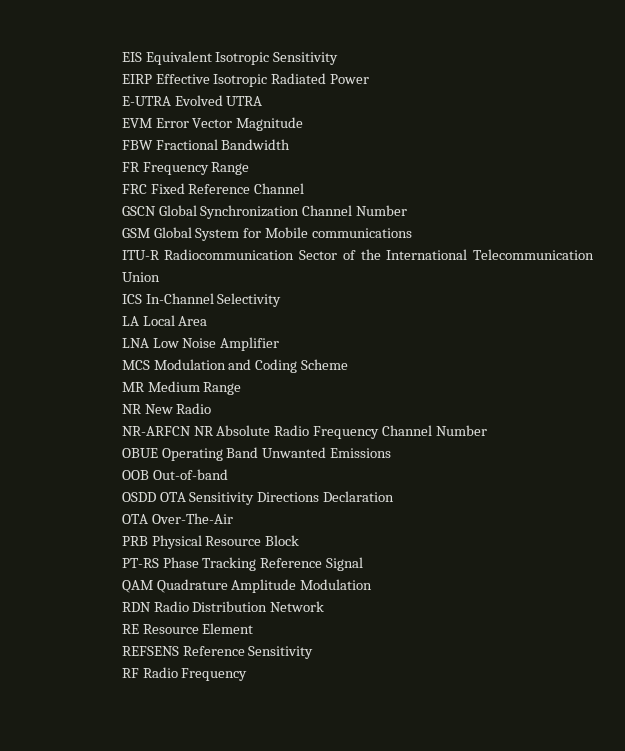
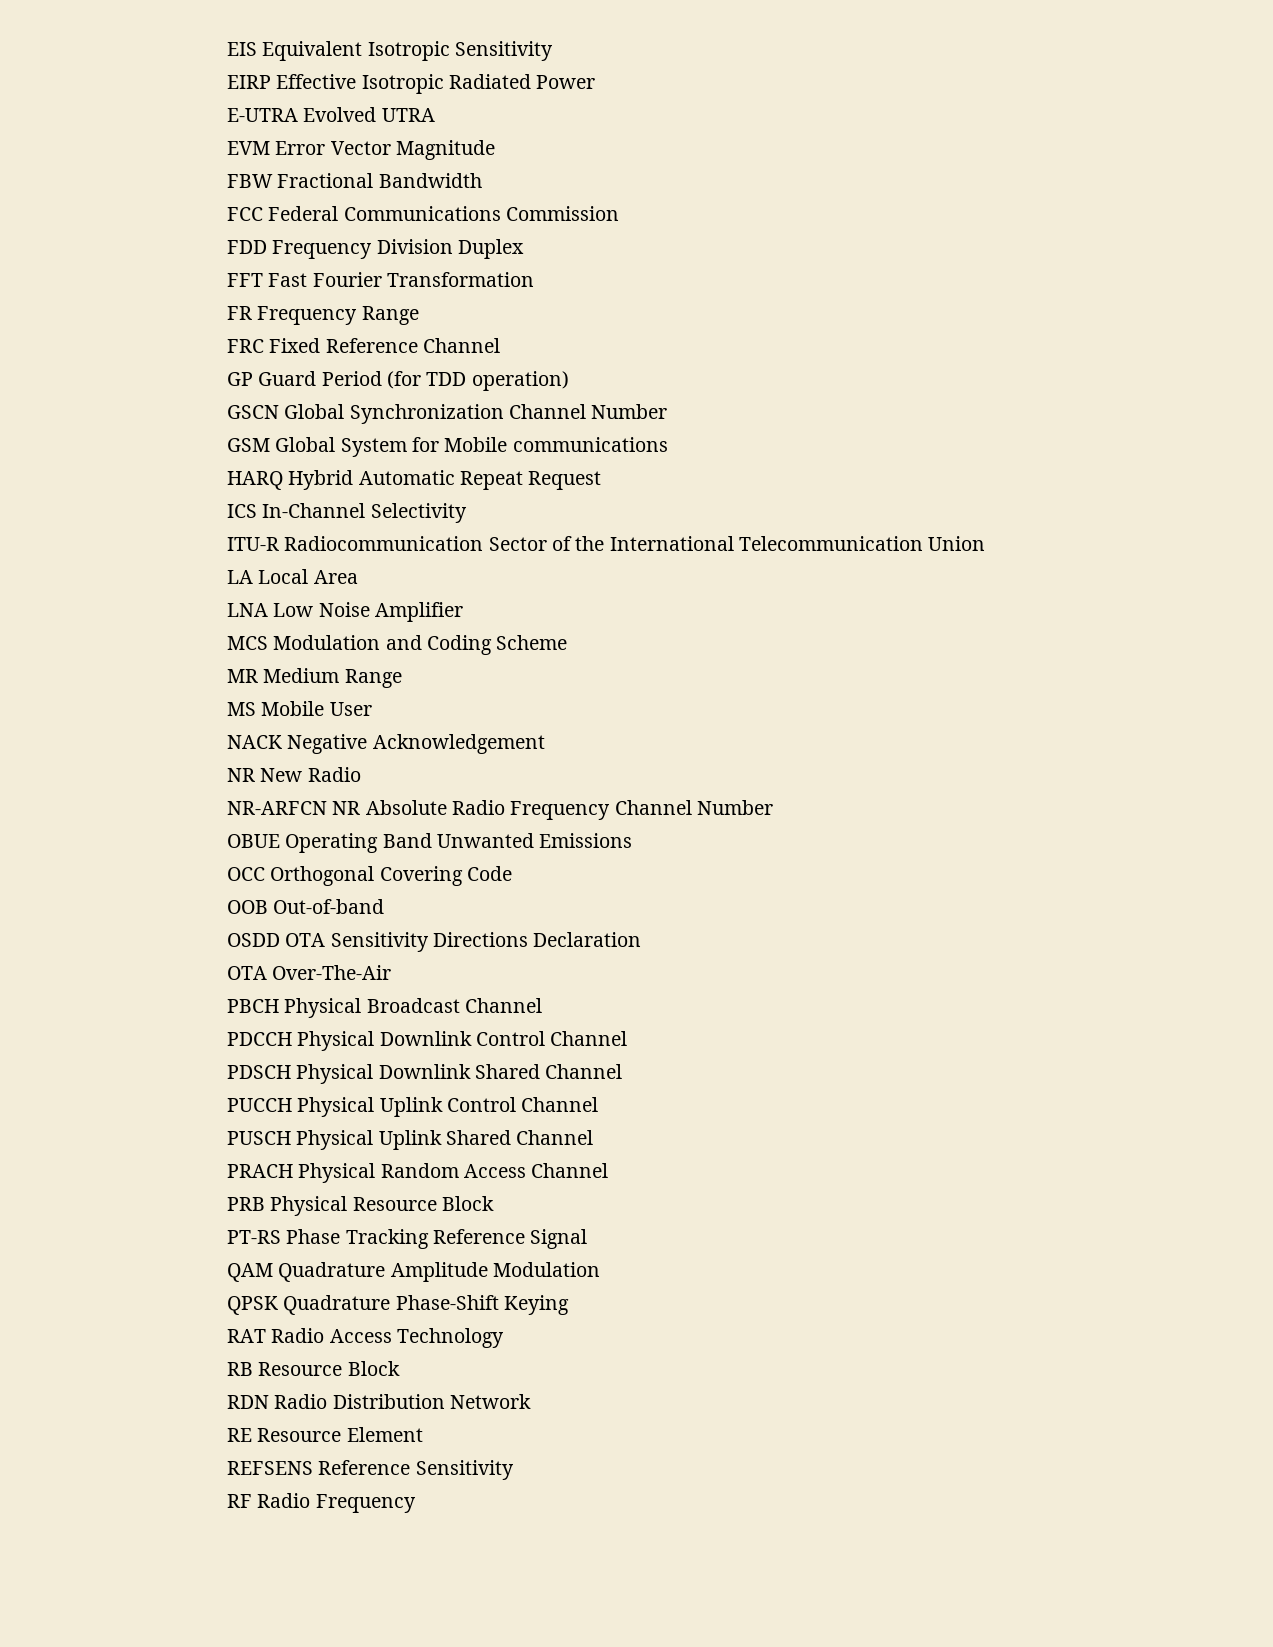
+ FCC Federal Communications Commission
+ FDD Frequency Division Duplex
+ FFT Fast Fourier Transformation
+ GP Guard Period (for TDD operation)
+ HARQ Hybrid Automatic Repeat Request
+ ICS In-Channel Selectivity
- ICS In-Channel Selectivity
+ MS Mobile User
+ NACK Negative Acknowledgement
+ OCC Orthogonal Covering Code
+ PBCH Physical Broadcast Channel
+ PDCCH Physical Downlink Control Channel
+ PDSCH Physical Downlink Shared Channel
+ PUCCH Physical Uplink Control Channel
+ PUSCH Physical Uplink Shared Channel
+ PRACH Physical Random Access Channel
+ QPSK Quadrature Phase-Shift Keying
+ RAT Radio Access Technology
+ RB Resource Block

